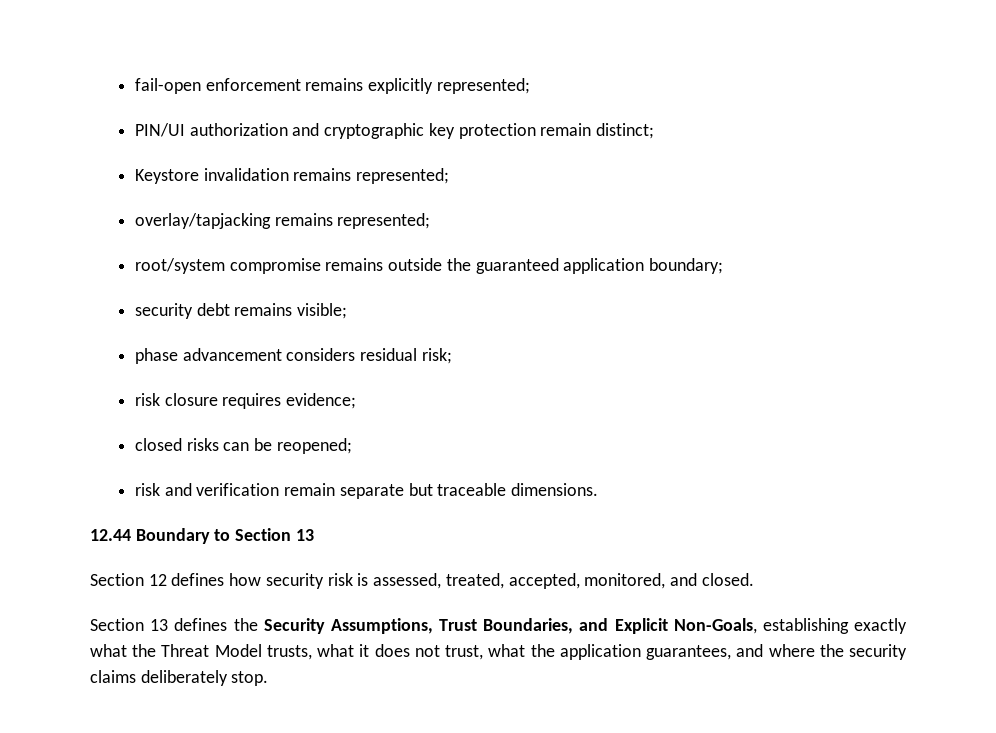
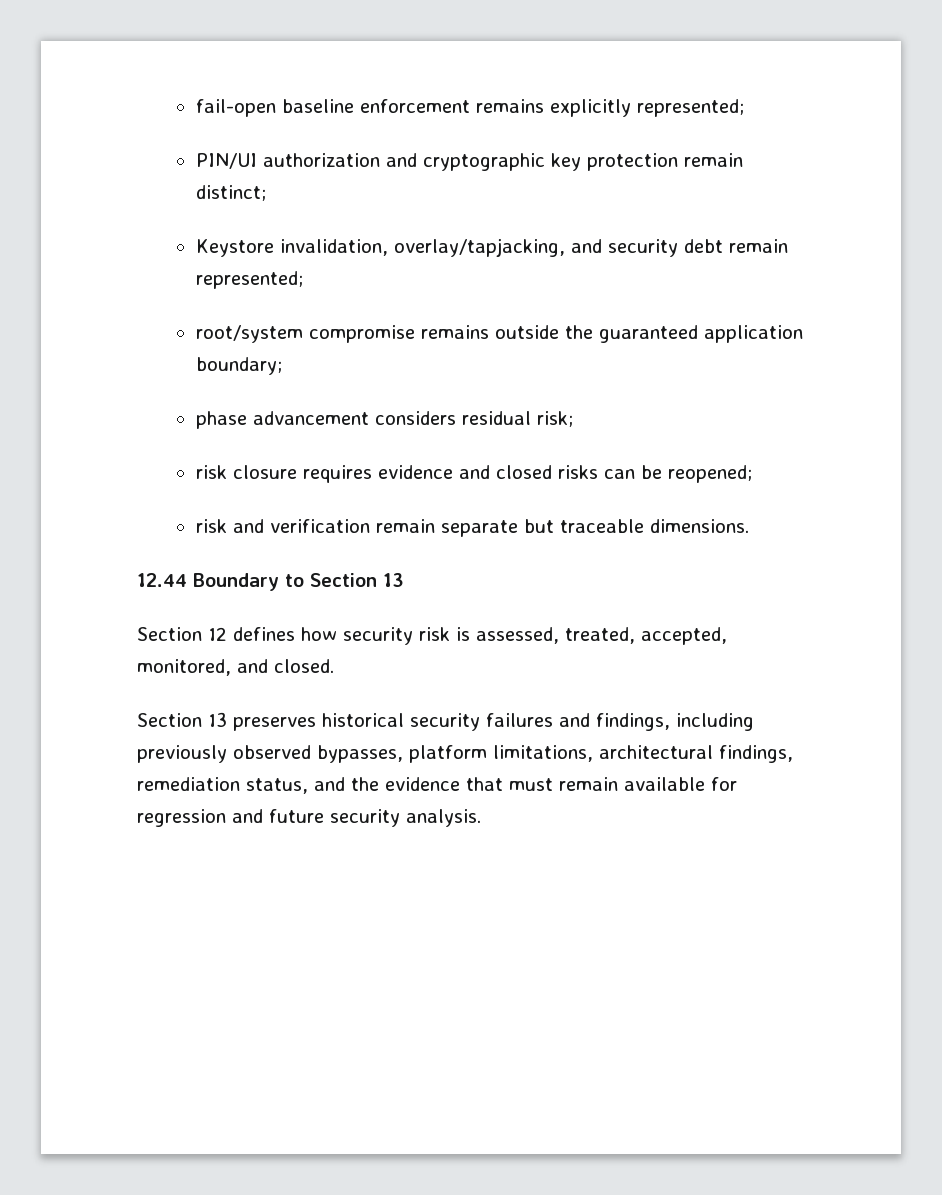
- fail-open enforcement remains explicitly represented;
+ fail-open baseline enforcement remains explicitly represented;
- Keystore invalidation remains represented;
- overlay/tapjacking remains represented;
+ Keystore invalidation, overlay/tapjacking, and security debt remain represented;
- security debt remains visible;
- risk closure requires evidence;
- closed risks can be reopened;
+ risk closure requires evidence and closed risks can be reopened;
- Section 13 defines the Security Assumptions, Trust Boundaries, and Explicit Non-Goals, establishing exactly what the Threat Model trusts, what it does not trust, what the application guarantees, and where the security claims deliberately stop.
+ Section 13 preserves historical security failures and findings, including previously observed bypasses, platform limitations, architectural findings, remediation status, and the evidence that must remain available for regression and future security analysis.

